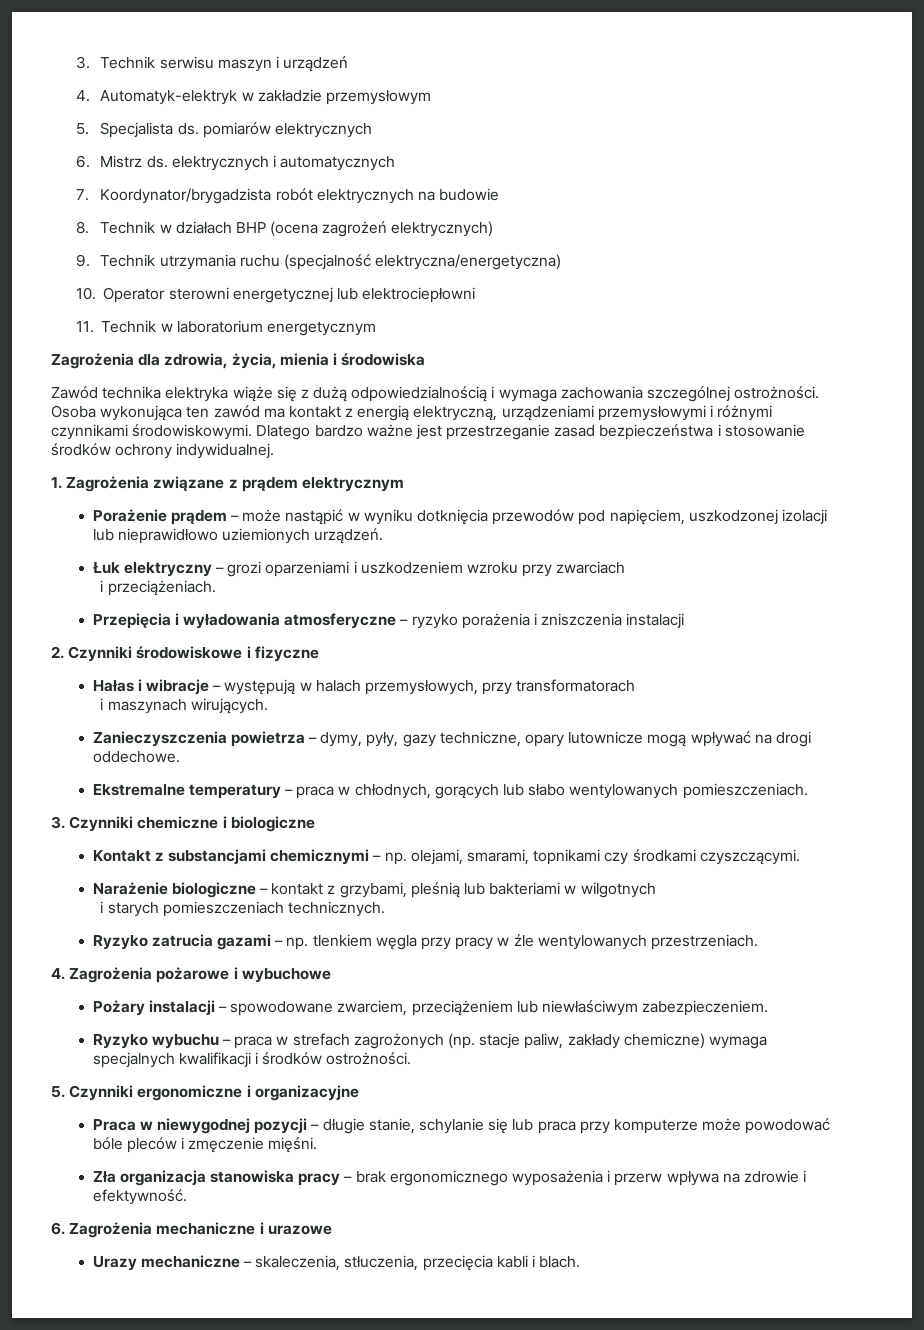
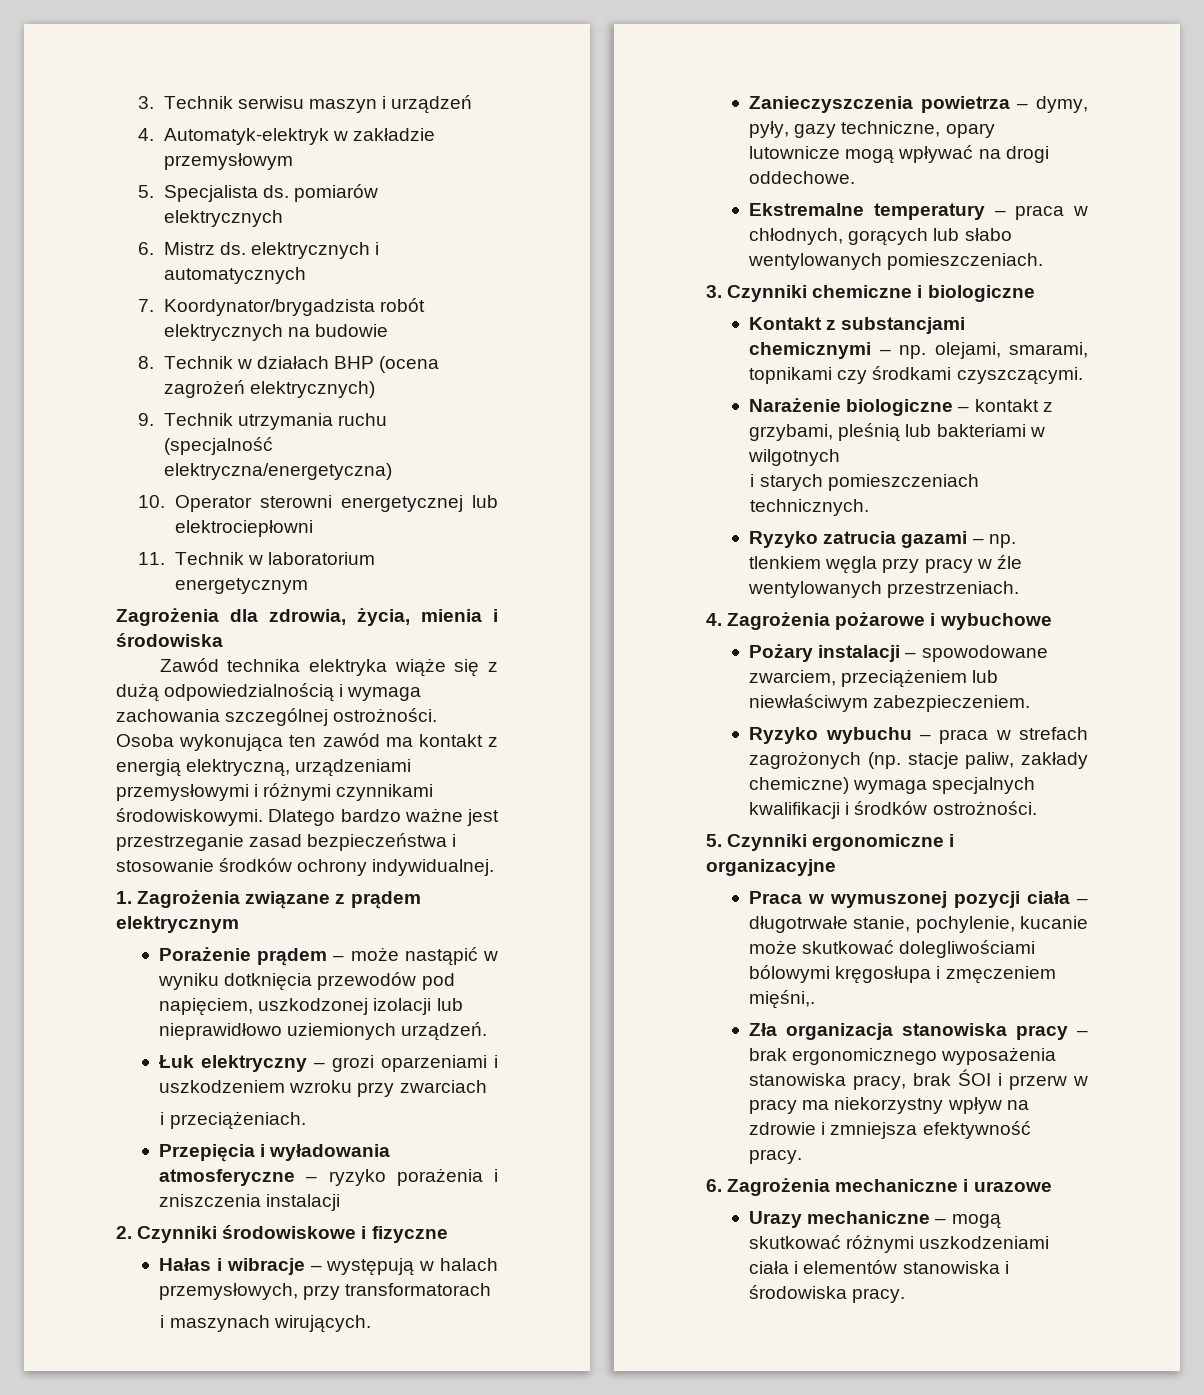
- Praca w niewygodnej pozycji – długie stanie, schylanie się lub praca przy komputerze może powodować bóle pleców i zmęczenie mięśni.
+ Praca w wymuszonej pozycji ciała – długotrwałe stanie, pochylenie, kucanie może skutkować dolegliwościami bólowymi kręgosłupa i zmęczeniem mięśni,.
- Zła organizacja stanowiska pracy – brak ergonomicznego wyposażenia i przerw wpływa na zdrowie i efektywność.
+ Zła organizacja stanowiska pracy – brak ergonomicznego wyposażenia stanowiska pracy, brak ŚOI i przerw w pracy ma niekorzystny wpływ na zdrowie i zmniejsza efektywność pracy.
- Urazy mechaniczne – skaleczenia, stłuczenia, przecięcia kabli i blach.
+ Urazy mechaniczne – mogą skutkować różnymi uszkodzeniami ciała i elementów stanowiska i środowiska pracy.

